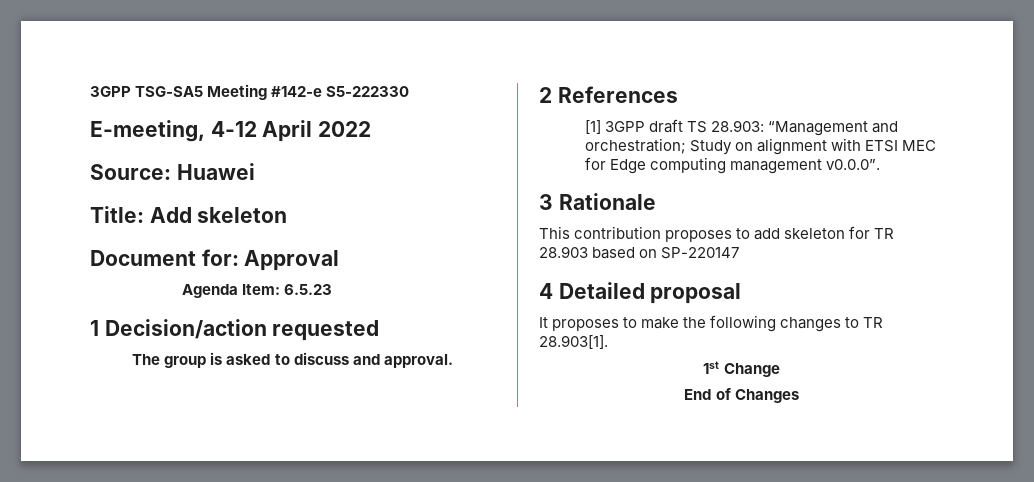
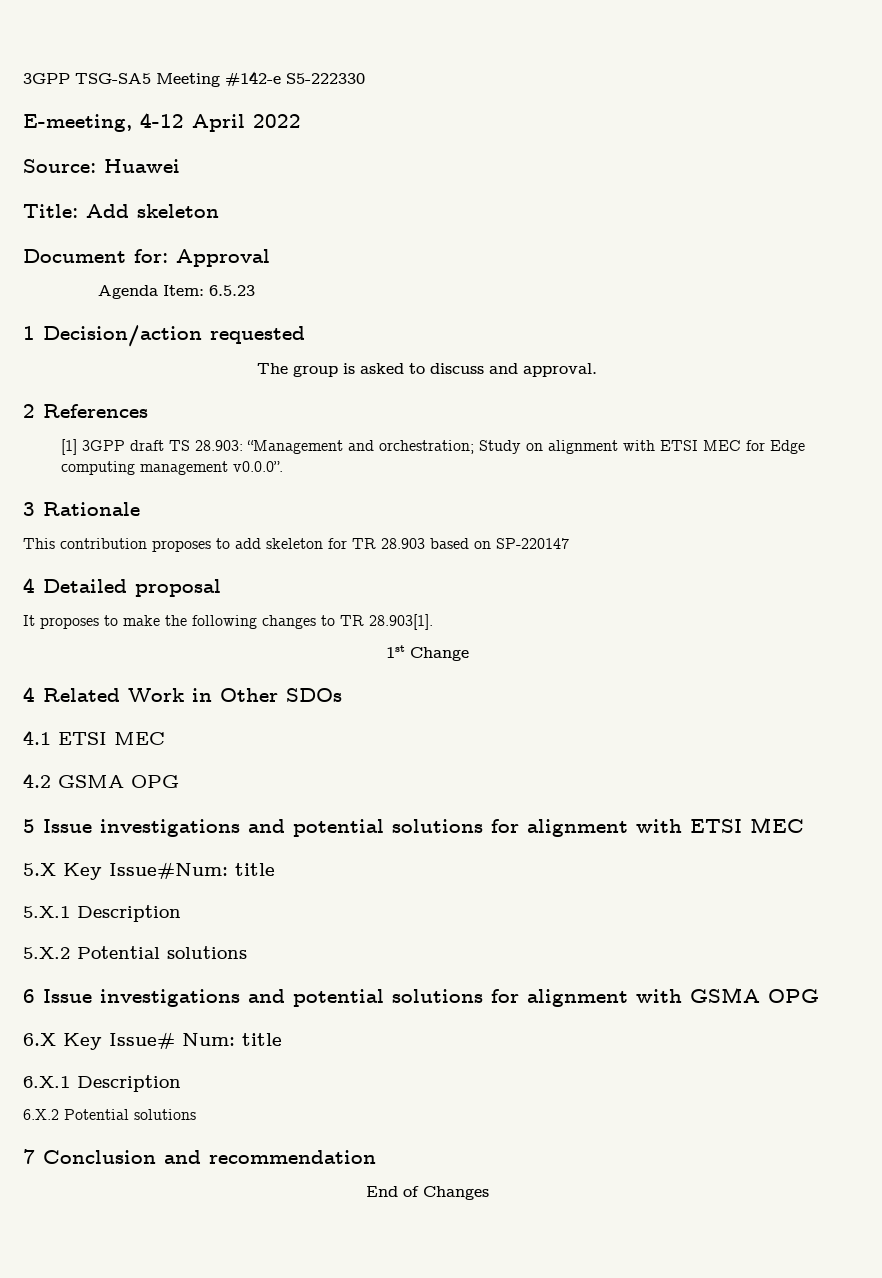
+ 4 Related Work in Other SDOs
+ 4.1 ETSI MEC
+ 4.2 GSMA OPG
+ 5 Issue investigations and potential solutions for alignment with ETSI MEC
+ 5.X Key Issue#Num: title
+ 5.X.1 Description
+ 5.X.2 Potential solutions
+ 6 Issue investigations and potential solutions for alignment with GSMA OPG
+ 6.X Key Issue# Num: title
+ 6.X.1 Description
+ 6.X.2 Potential solutions
+ 7 Conclusion and recommendation

